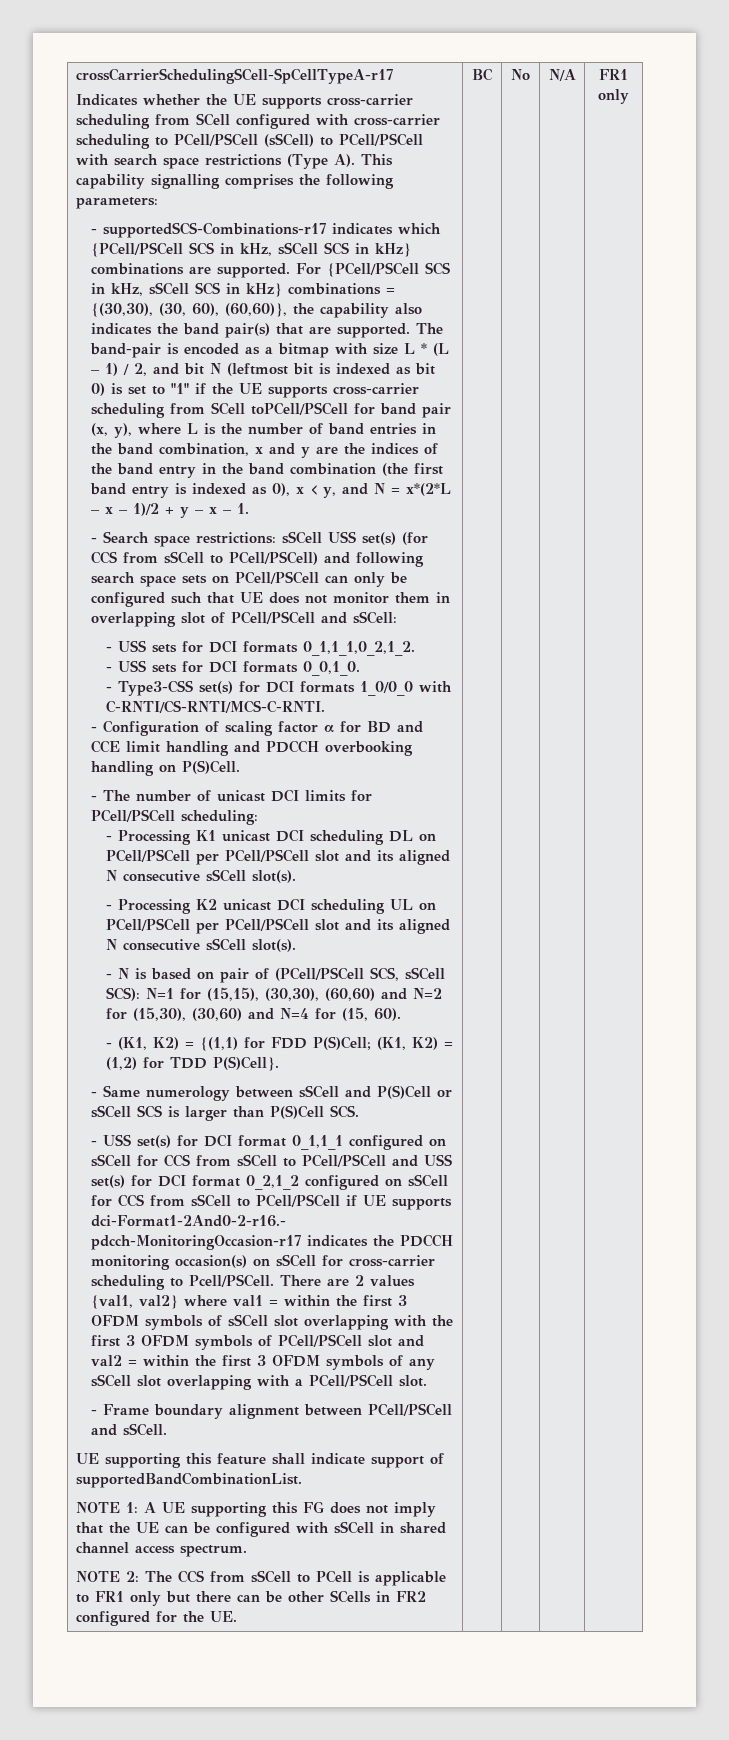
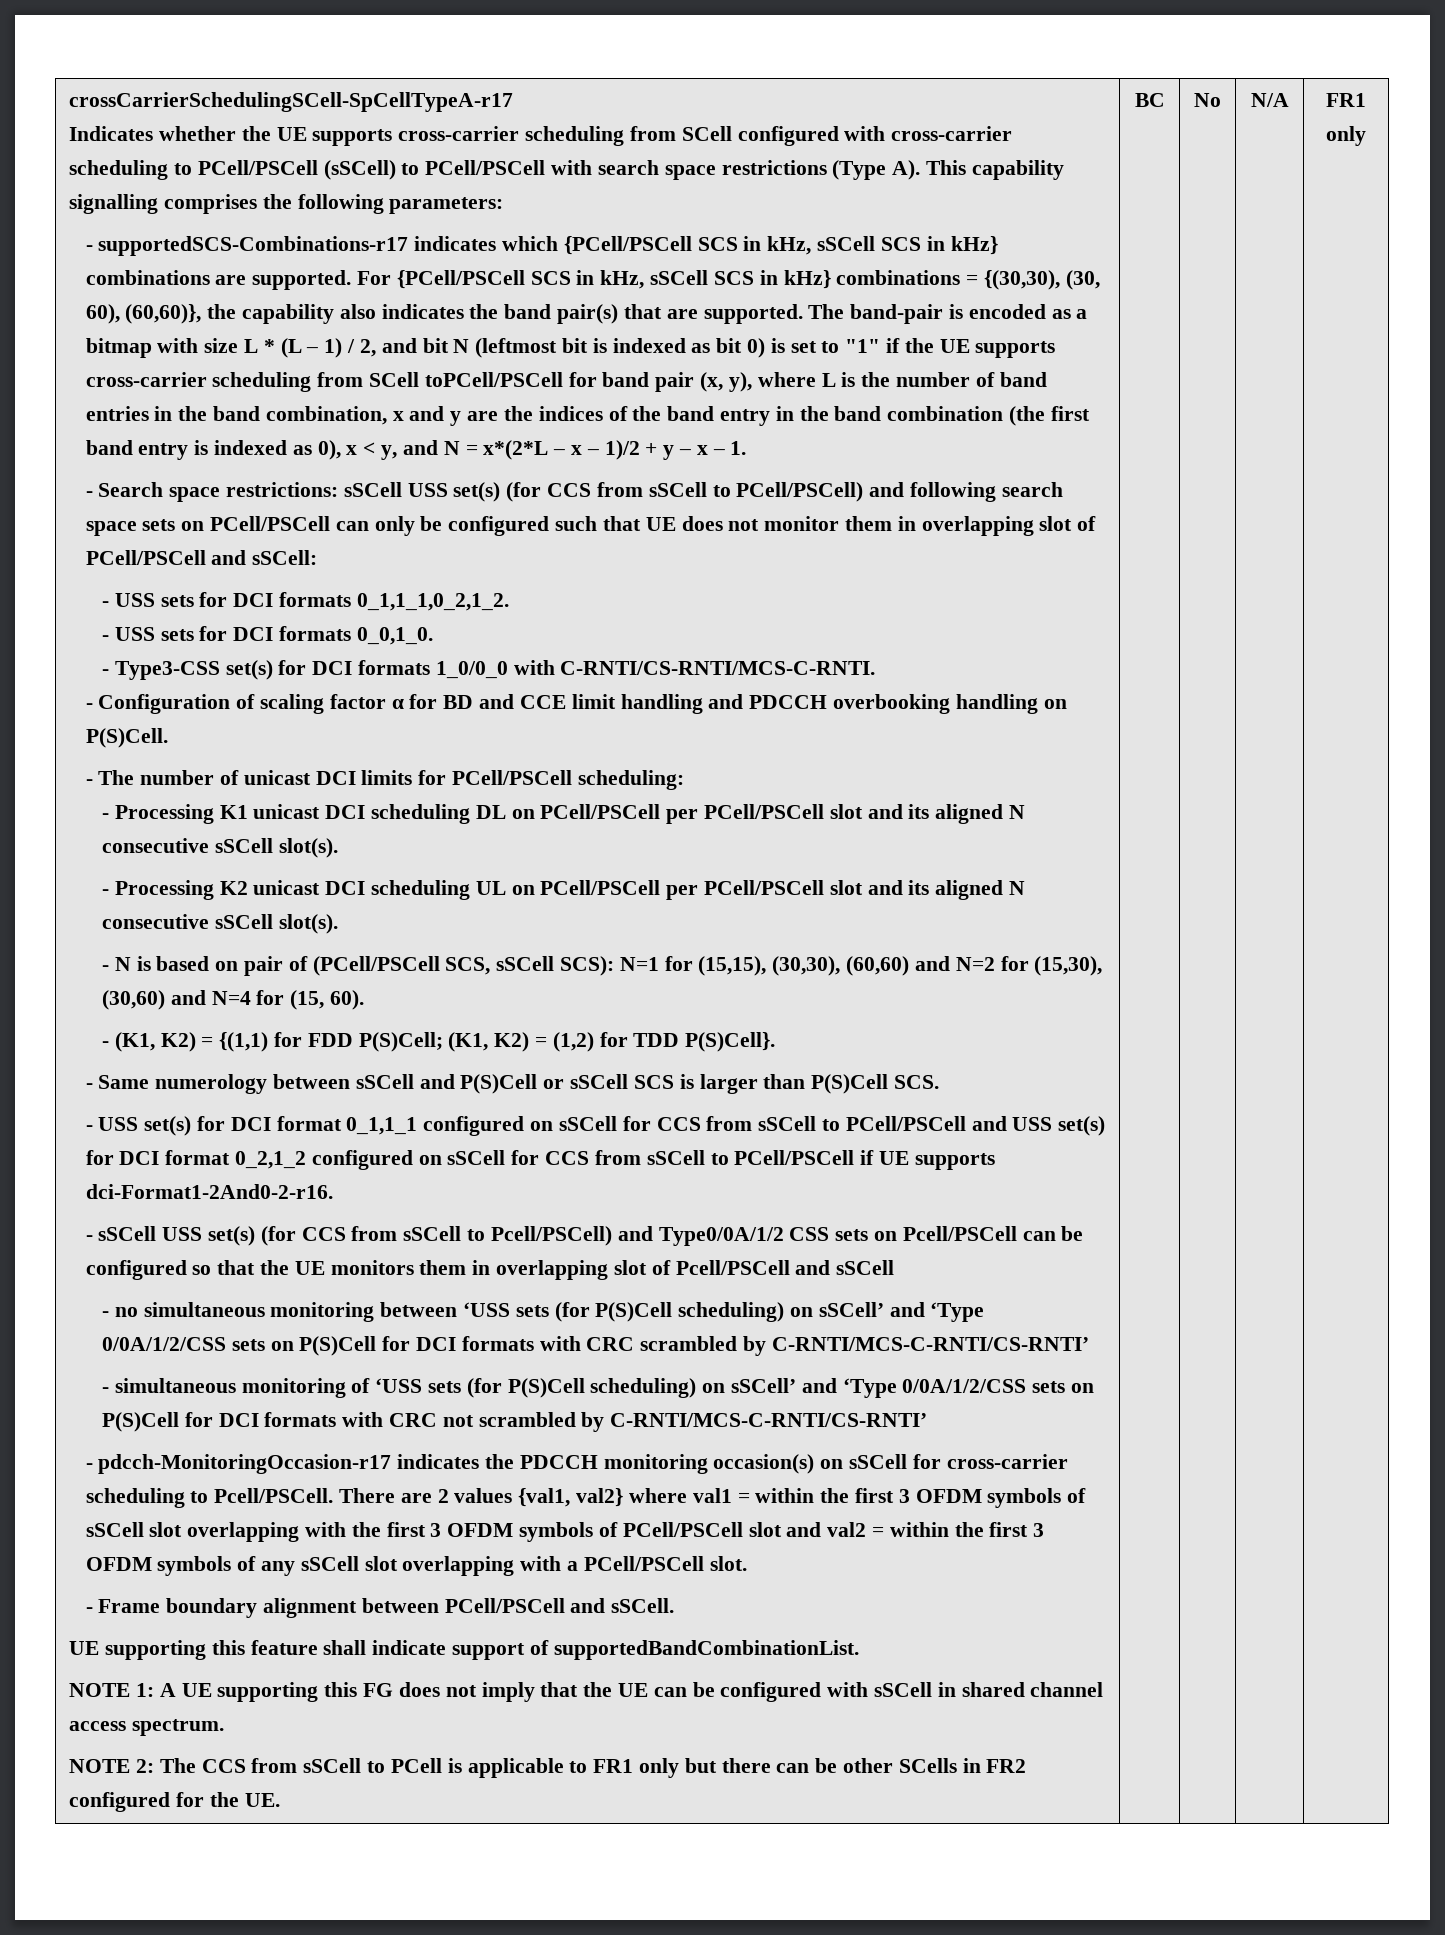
- - USS set(s) for DCI format 0_1,1_1 configured on sSCell for CCS from sSCell to PCell/PSCell and USS set(s) for DCI format 0_2,1_2 configured on sSCell for CCS from sSCell to PCell/PSCell if UE supports dci-Format1-2And0-2-r16.- pdcch-MonitoringOccasion-r17 indicates the PDCCH monitoring occasion(s) on sSCell for cross-carrier scheduling to Pcell/PSCell.
+ - USS set(s) for DCI format 0_1,1_1 configured on sSCell for CCS from sSCell to PCell/PSCell and USS set(s) for DCI format 0_2,1_2 configured on sSCell for CCS from sSCell to PCell/PSCell if UE supports dci-Format1-2And0-2-r16.
+ - sSCell USS set(s) (for CCS from sSCell to Pcell/PSCell) and Type0/0A/1/2 CSS sets on Pcell/PSCell can be configured so that the UE monitors them in overlapping slot of Pcell/PSCell and sSCell
+ - no simultaneous monitoring between ‘USS sets (for P(S)Cell scheduling) on sSCell’ and ‘Type 0/0A/1/2/CSS sets on P(S)Cell for DCI formats with CRC scrambled by C-RNTI/MCS-C-RNTI/CS-RNTI’
+ - simultaneous monitoring of ‘USS sets (for P(S)Cell scheduling) on sSCell’ and ‘Type 0/0A/1/2/CSS sets on P(S)Cell for DCI formats with CRC not scrambled by C-RNTI/MCS-C-RNTI/CS-RNTI’
+ - pdcch-MonitoringOccasion-r17 indicates the PDCCH monitoring occasion(s) on sSCell for cross-carrier scheduling to Pcell/PSCell.

